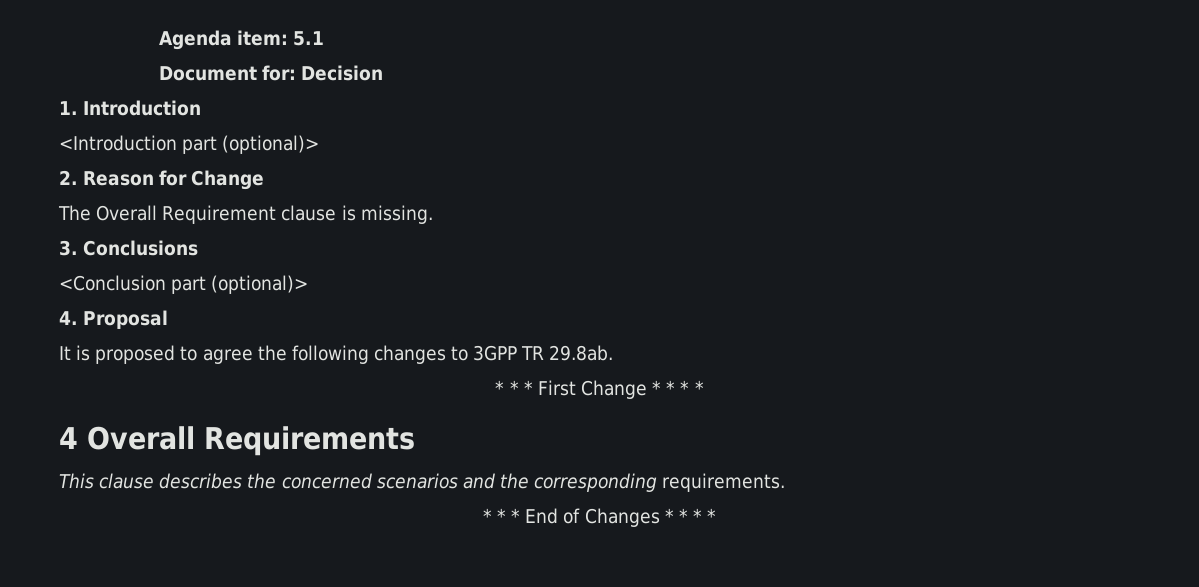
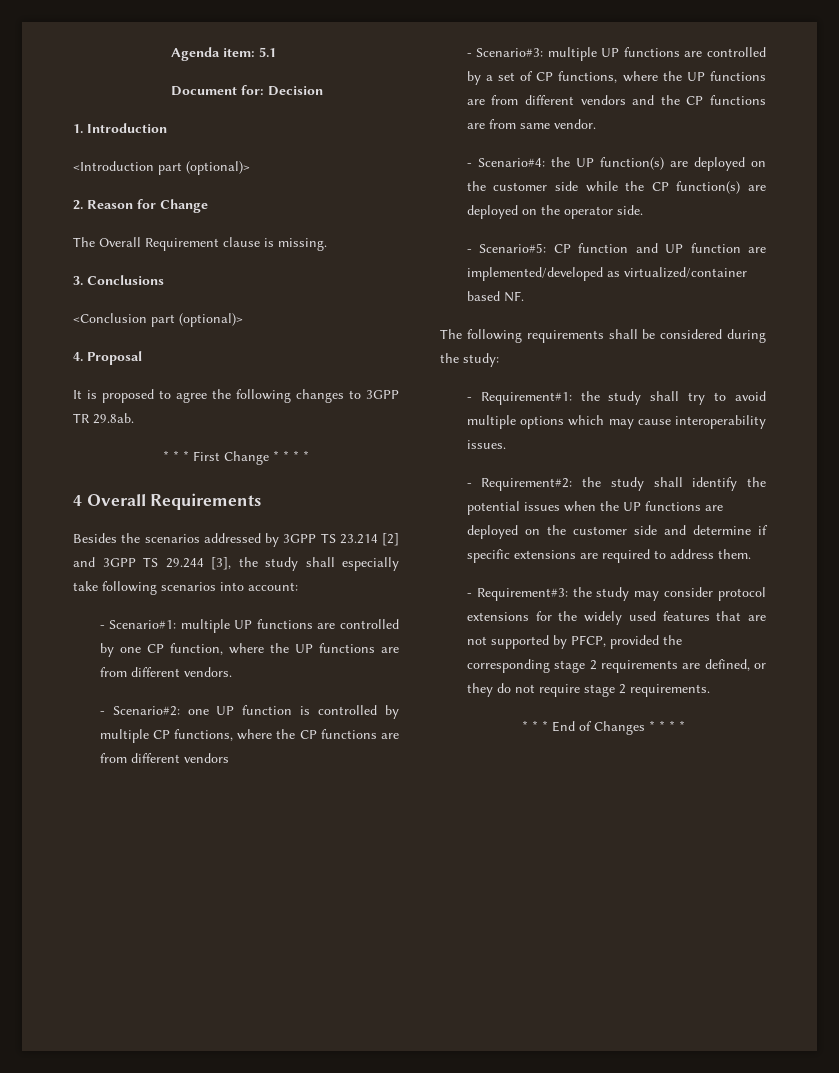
- This clause describes the concerned scenarios and the corresponding requirements.
+ Besides the scenarios addressed by 3GPP TS 23.214 [2] and 3GPP TS 29.244 [3], the study shall especially take following scenarios into account:
+ - Scenario#1: multiple UP functions are controlled by one CP function, where the UP functions are from different vendors.
+ - Scenario#2: one UP function is controlled by multiple CP functions, where the CP functions are from different vendors
+ - Scenario#3: multiple UP functions are controlled by a set of CP functions, where the UP functions are from different vendors and the CP functions are from same vendor.
+ - Scenario#4: the UP function(s) are deployed on the customer side while the CP function(s) are deployed on the operator side.
+ - Scenario#5: CP function and UP function are implemented/developed as virtualized/container based NF.
+ The following requirements shall be considered during the study:
+ - Requirement#1: the study shall try to avoid multiple options which may cause interoperability issues.
+ - Requirement#2: the study shall identify the potential issues when the UP functions are deployed on the customer side and determine if specific extensions are required to address them.
+ - Requirement#3: the study may consider protocol extensions for the widely used features that are not supported by PFCP, provided the corresponding stage 2 requirements are defined, or they do not require stage 2 requirements.

